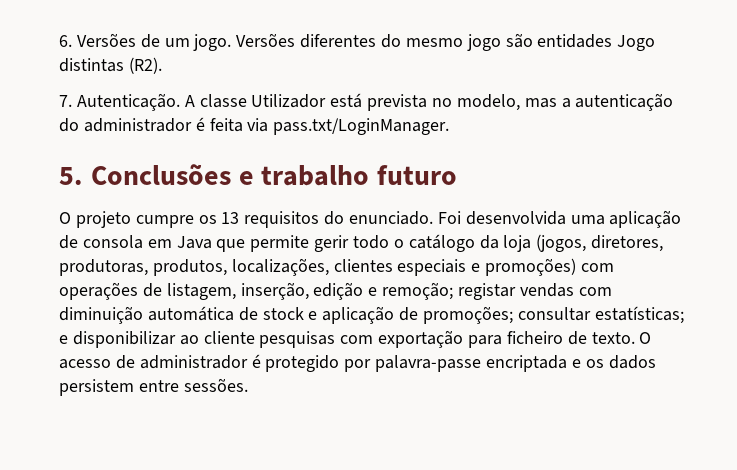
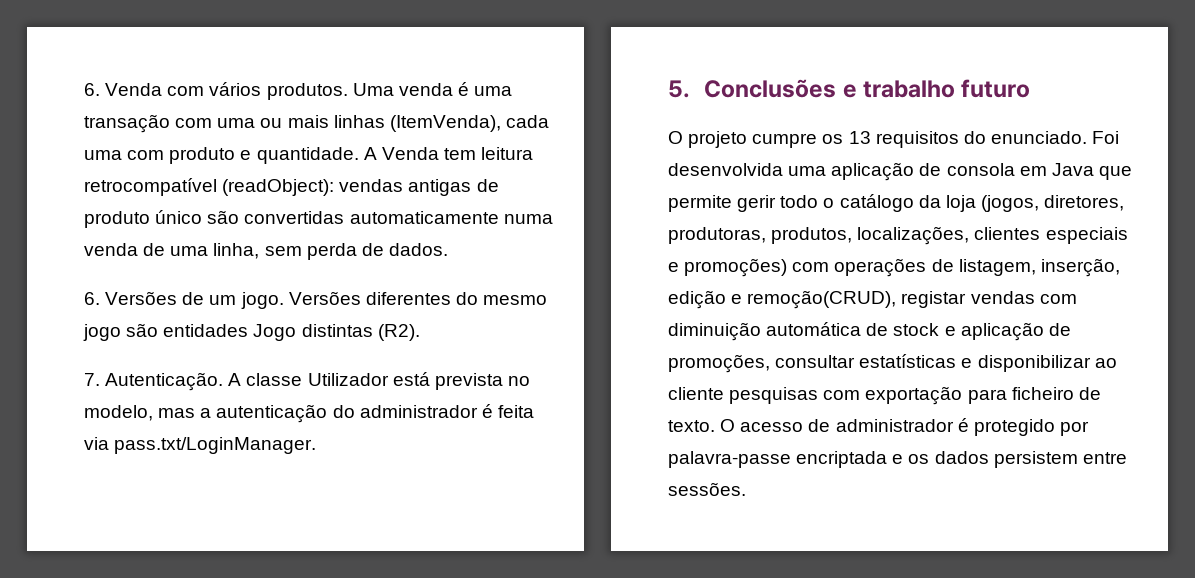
+ 6. Venda com vários produtos. Uma venda é uma transação com uma ou mais linhas (ItemVenda), cada uma com produto e quantidade. A Venda tem leitura retrocompatível (readObject): vendas antigas de produto único são convertidas automaticamente numa venda de uma linha, sem perda de dados.
- Foi desenvolvida uma aplicação de consola em Java que permite gerir todo o catálogo da loja (jogos, diretores, produtoras, produtos, localizações, clientes especiais e promoções) com operações de listagem, inserção, edição e remoção; registar vendas com diminuição automática de stock e aplicação de promoções; consultar estatísticas; e disponibilizar ao cliente pesquisas com exportação para ficheiro de texto.
+ Foi desenvolvida uma aplicação de consola em Java que permite gerir todo o catálogo da loja (jogos, diretores, produtoras, produtos, localizações, clientes especiais e promoções) com operações de listagem, inserção, edição e remoção(CRUD), registar vendas com diminuição automática de stock e aplicação de promoções, consultar estatísticas e disponibilizar ao cliente pesquisas com exportação para ficheiro de texto.

